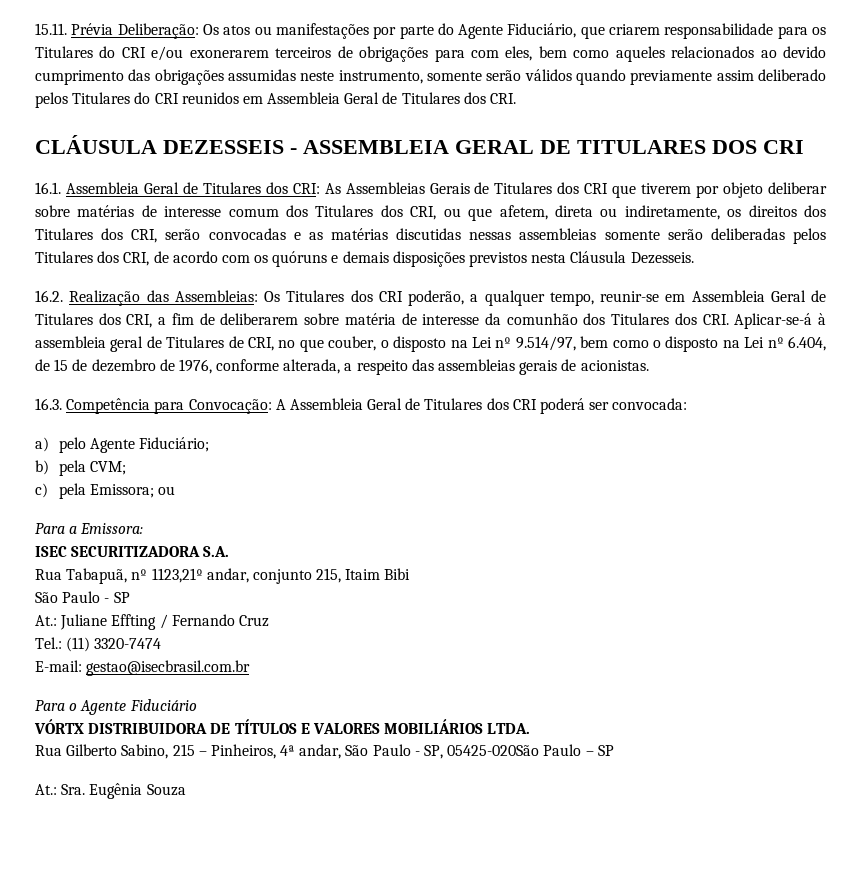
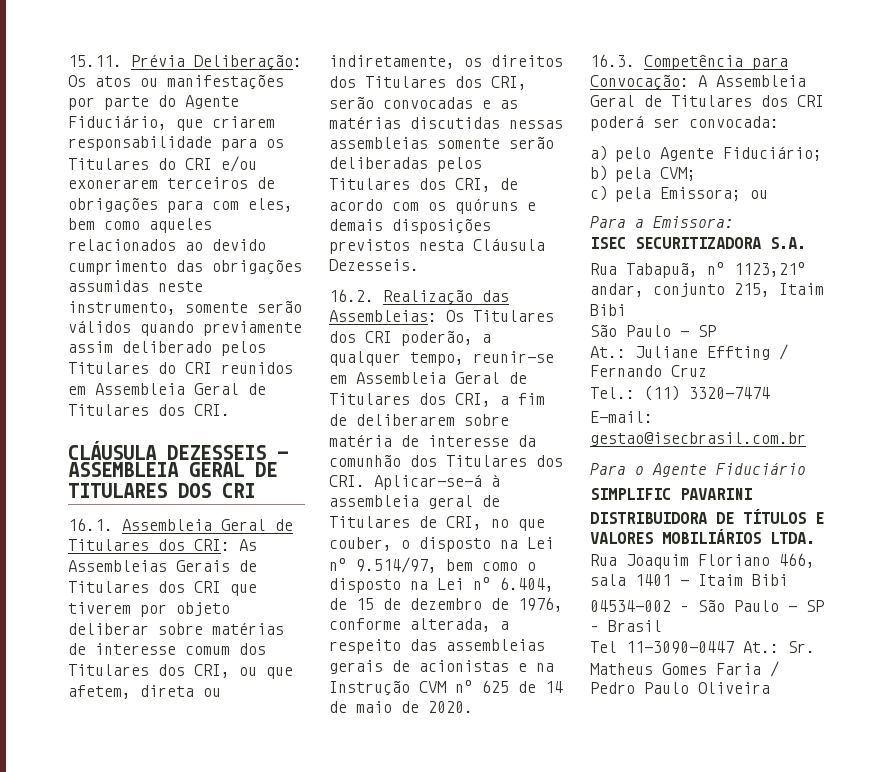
- Os Titulares dos CRI poderão, a qualquer tempo, reunir-se em Assembleia Geral de Titulares dos CRI, a fim de deliberarem sobre matéria de interesse da comunhão dos Titulares dos CRI. Aplicar-se-á à assembleia geral de Titulares de CRI, no que couber, o disposto na Lei nº 9.514/97, bem como o disposto na Lei nº 6.404, de 15 de dezembro de 1976, conforme alterada, a respeito das assembleias gerais de acionistas.
+ Os Titulares dos CRI poderão, a qualquer tempo, reunir-se em Assembleia Geral de Titulares dos CRI, a fim de deliberarem sobre matéria de interesse da comunhão dos Titulares dos CRI. Aplicar-se-á à assembleia geral de Titulares de CRI, no que couber, o disposto na Lei nº 9.514/97, bem como o disposto na Lei nº 6.404, de 15 de dezembro de 1976, conforme alterada, a respeito das assembleias gerais de acionistas e na Instrução CVM nº 625 de 14 de maio de 2020.
- VÓRTX DISTRIBUIDORA DE TÍTULOS E VALORES MOBILIÁRIOS LTDA.
+ SIMPLIFIC PAVARINI DISTRIBUIDORA DE TÍTULOS E VALORES MOBILIÁRIOS LTDA.
- Rua Gilberto Sabino, 215 – Pinheiros, 4ª andar, São Paulo - SP, 05425-020São Paulo – SP
- At.: Sra. Eugênia Souza
+ Rua Joaquim Floriano 466, sala 1401 - Itaim Bibi
+ 04534-002 – São Paulo - SP – Brasil
+ Tel 11-3090-0447 At.: Sr. Matheus Gomes Faria / Pedro Paulo Oliveira

